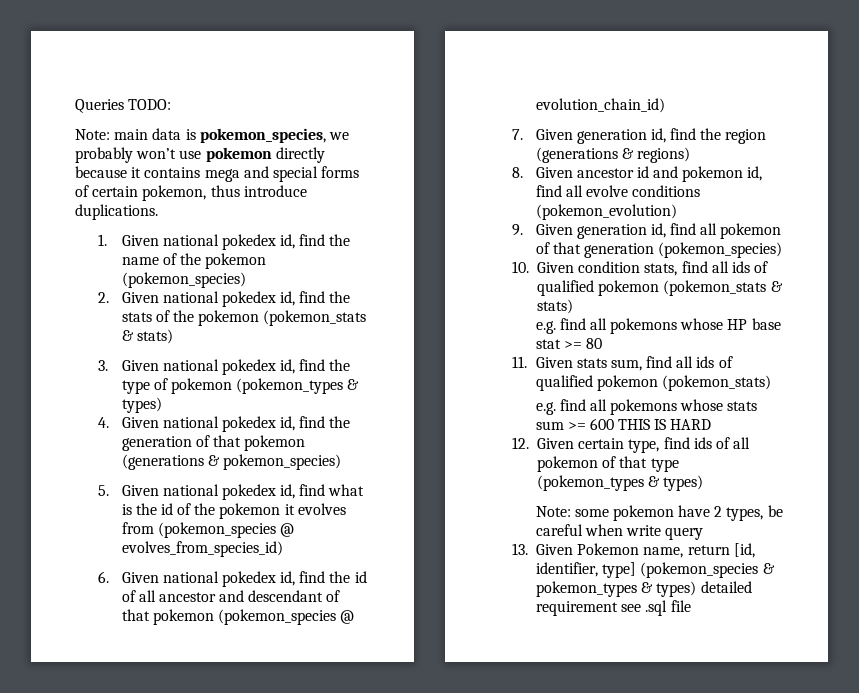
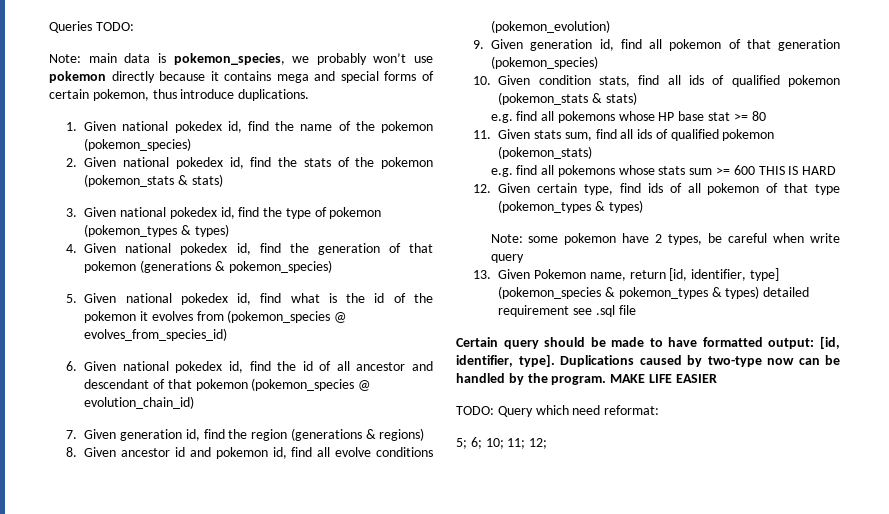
+ Certain query should be made to have formatted output: [id, identifier, type]. Duplications caused by two-type now can be handled by the program. MAKE LIFE EASIER
+ TODO: Query which need reformat:
+ 5; 6; 10; 11; 12;

